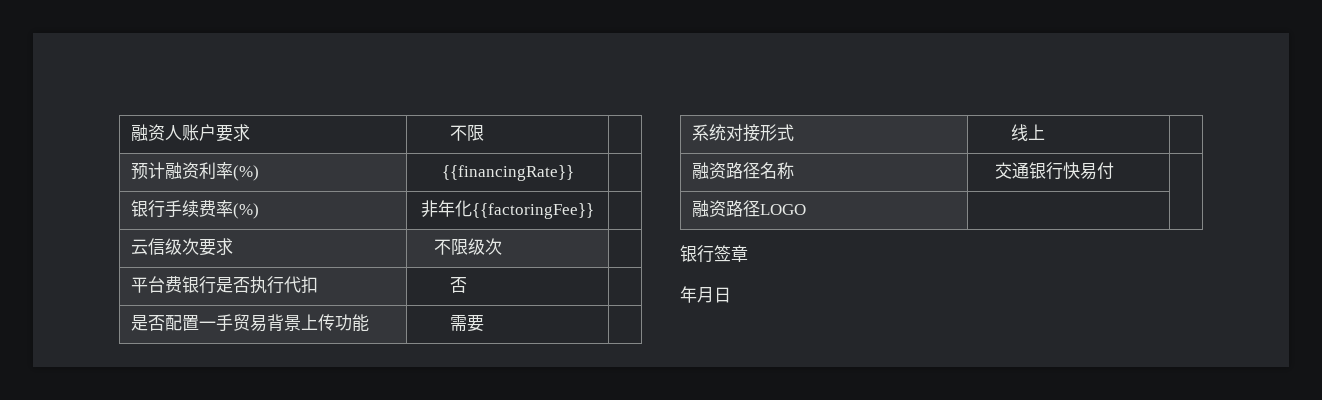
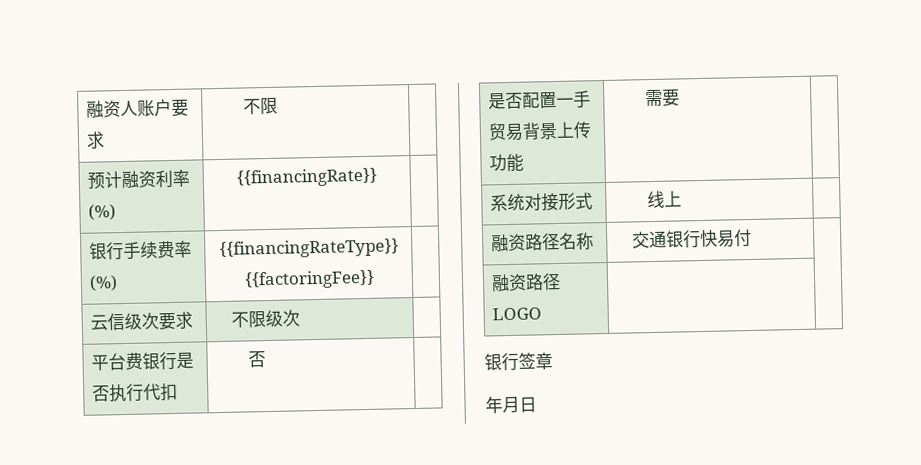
- 银行手续费率(%) | 非年化{{factoringFee}} |
+ 银行手续费率(%) | {{financingRateType}} {{factoringFee}} |

